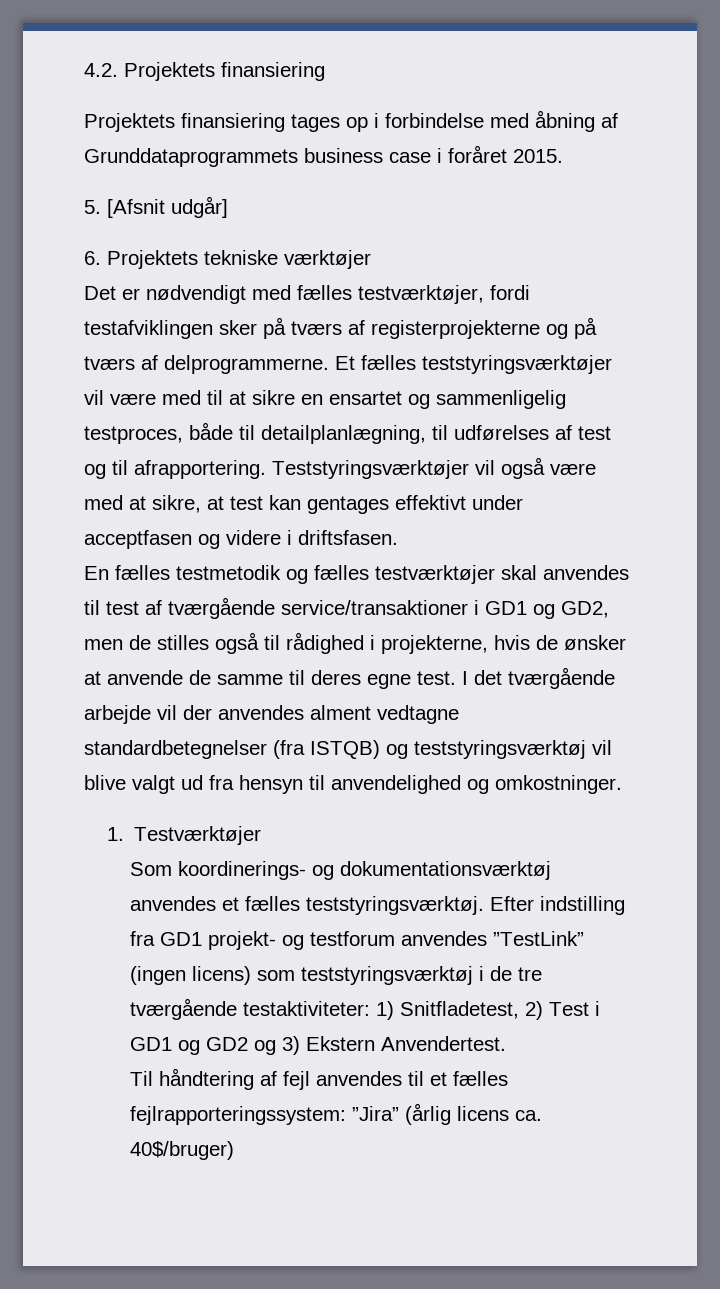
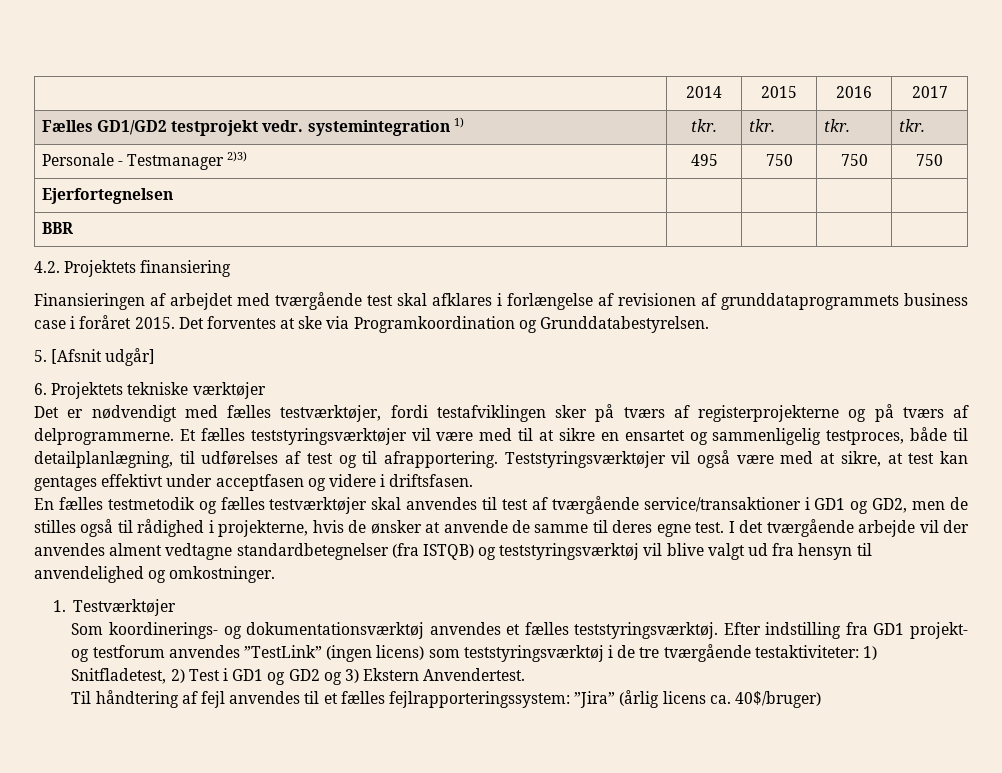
+ | 2014 | 2015 | 2016 | 2017
+ Fælles GD1/GD2 testprojekt vedr. systemintegration 1) | tkr. | tkr. | tkr. | tkr.
+ Personale - Testmanager 2)3) | 495 | 750 | 750 | 750
+ Ejerfortegnelsen | | | |
+ BBR | | | |
  4.2. Projektets finansiering
- Projektets finansiering tages op i forbindelse med åbning af Grunddataprogrammets business case i foråret 2015.
+ Finansieringen af arbejdet med tværgående test skal afklares i forlængelse af revisionen af grunddataprogrammets business case i foråret 2015. Det forventes at ske via Programkoordination og Grunddatabestyrelsen.

